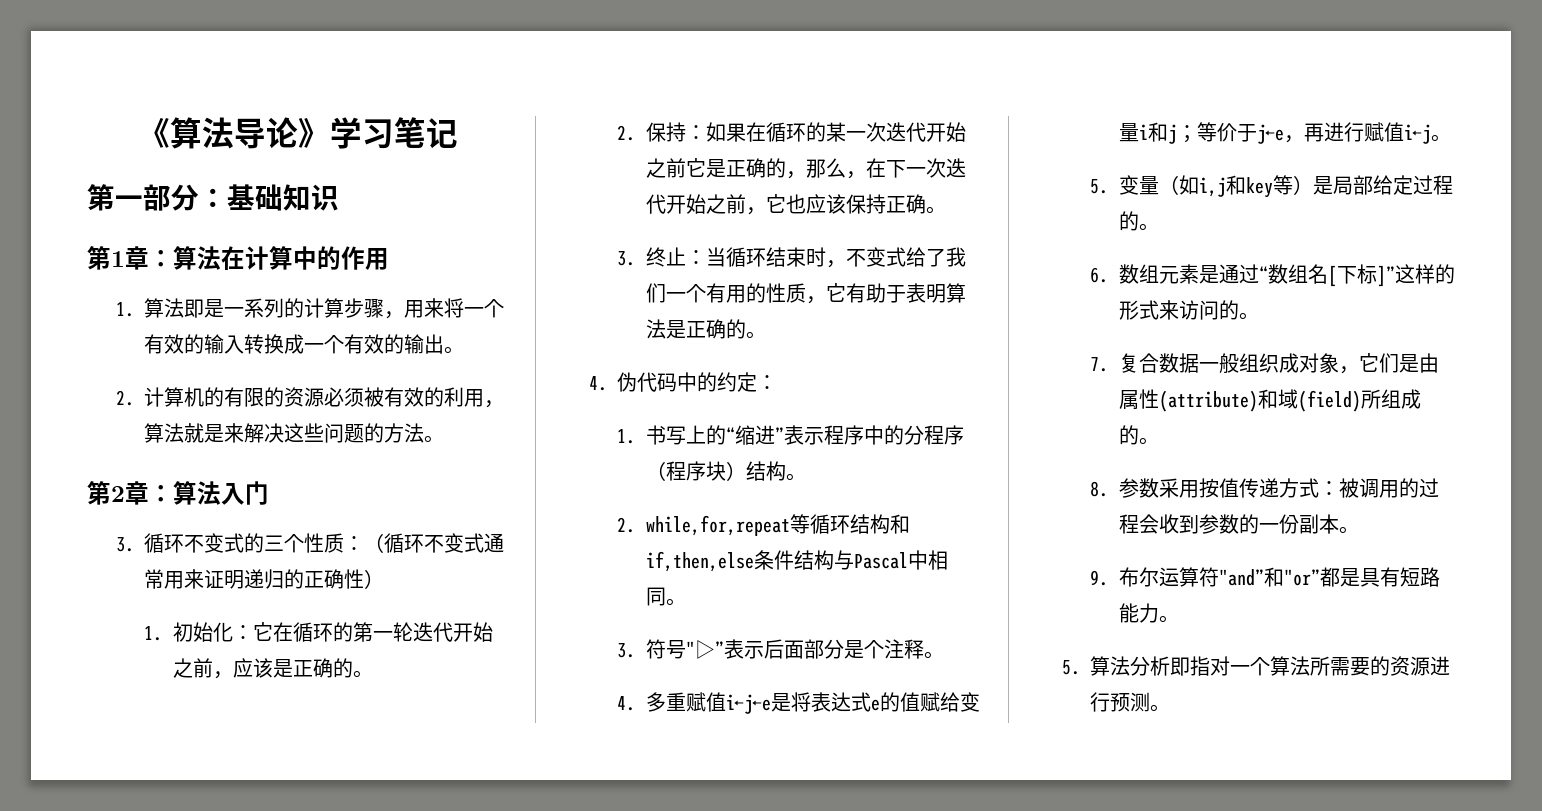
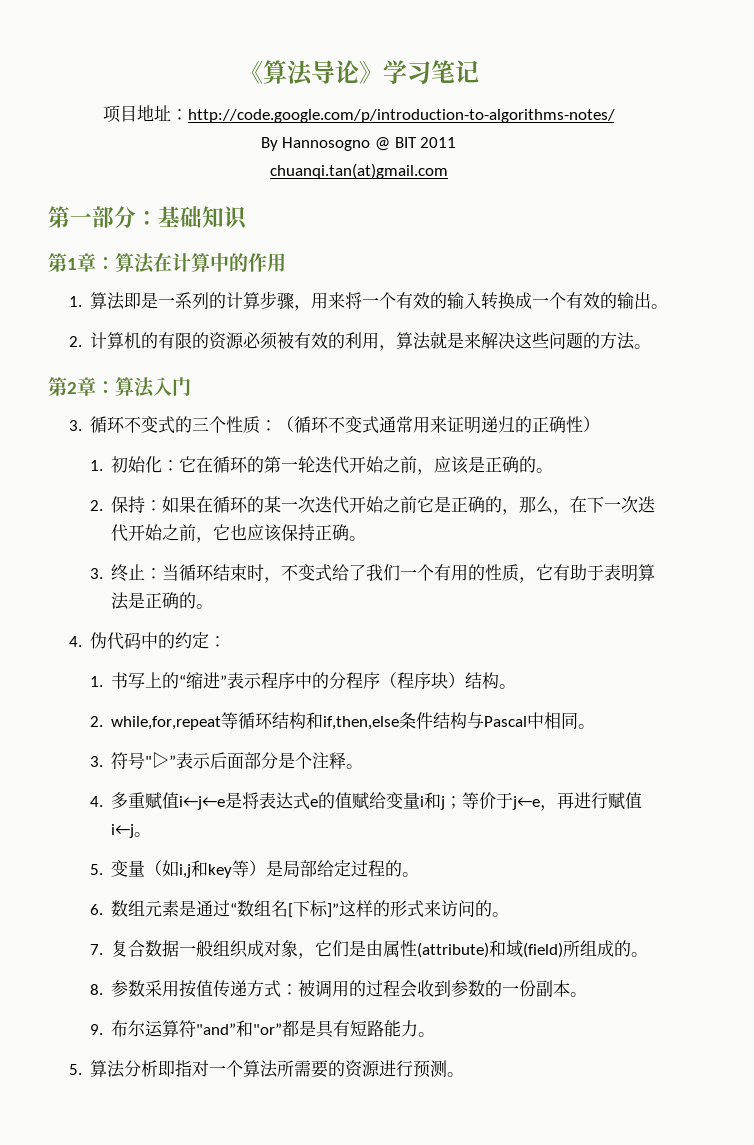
+ 项目地址：http://code.google.com/p/introduction-to-algorithms-notes/
+ By Hannosogno @ BIT 2011
+ chuanqi.tan(at)gmail.com

